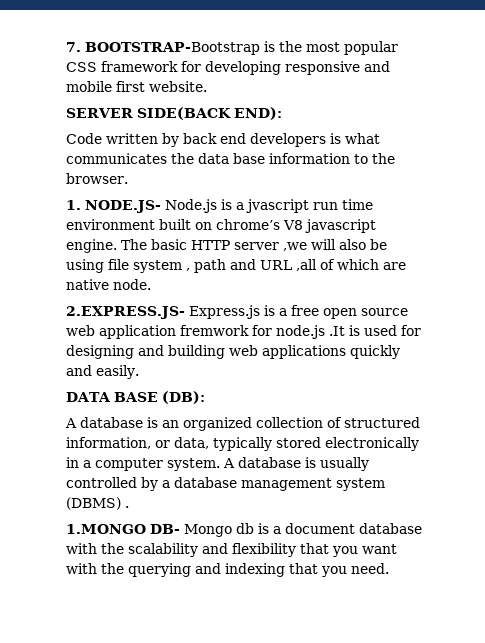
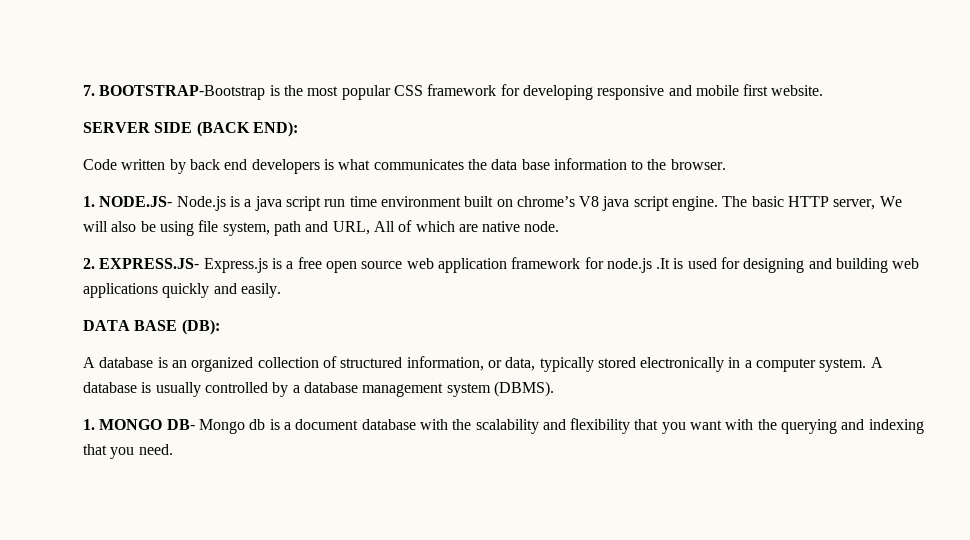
- SERVER SIDE(BACK END):
+ SERVER SIDE (BACK END):
- 1. NODE.JS- Node.js is a jvascript run time environment built on chrome’s V8 javascript engine.
+ 1. NODE.JS- Node.js is a java script run time environment built on chrome’s V8 java script engine.
- The basic HTTP server ,we will also be using file system , path and URL ,all of which are native node.
+ The basic HTTP server, We will also be using file system, path and URL, All of which are native node.
- 2.EXPRESS.JS- Express.js is a free open source web application fremwork for node.js .It is used for designing and building web applications quickly and easily.
+ 2. EXPRESS.JS- Express.js is a free open source web application framework for node.js .It is used for designing and building web applications quickly and easily.
- A database is usually controlled by a database management system (DBMS) .
- 1.MONGO DB- Mongo db is a document database with the scalability and flexibility that you want with the querying and indexing that you need.
+ A database is usually controlled by a database management system (DBMS).
+ 1. MONGO DB- Mongo db is a document database with the scalability and flexibility that you want with the querying and indexing that you need.

